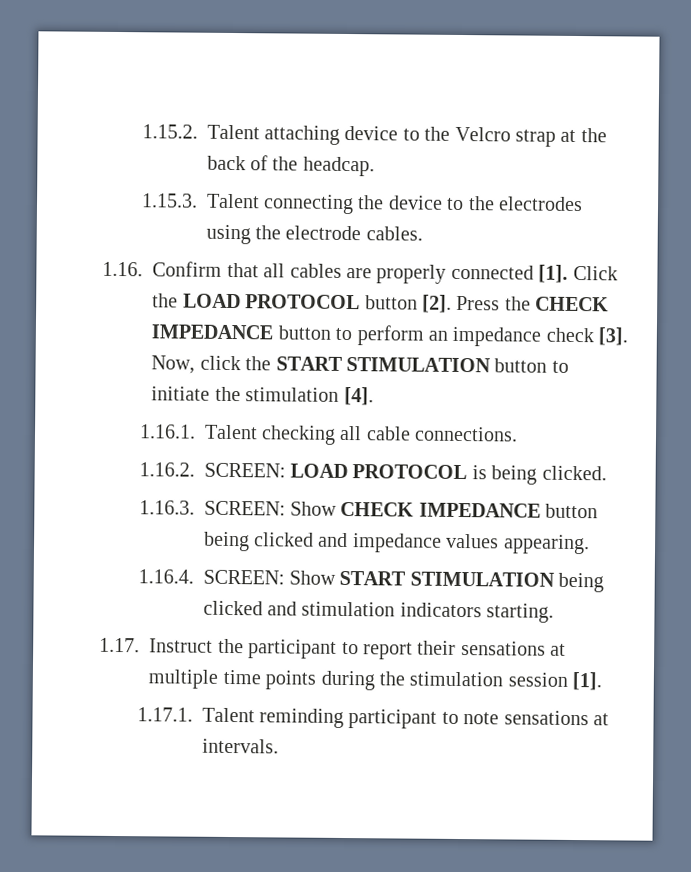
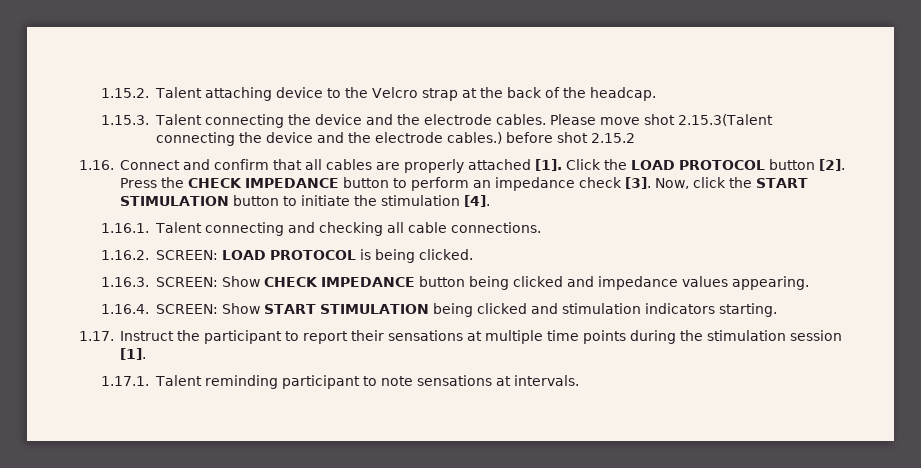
- 1.15.3. Talent connecting the device to the electrodes using the electrode cables.
- 1.16. Confirm that all cables are properly connected [1].
+ 1.15.3. Talent connecting the device and the electrode cables. Please move shot 2.15.3(Talent connecting the device and the electrode cables.) before shot 2.15.2
+ 1.16. Connect and confirm that all cables are properly attached [1].
- 1.16.1. Talent checking all cable connections.
+ 1.16.1. Talent connecting and checking all cable connections.

